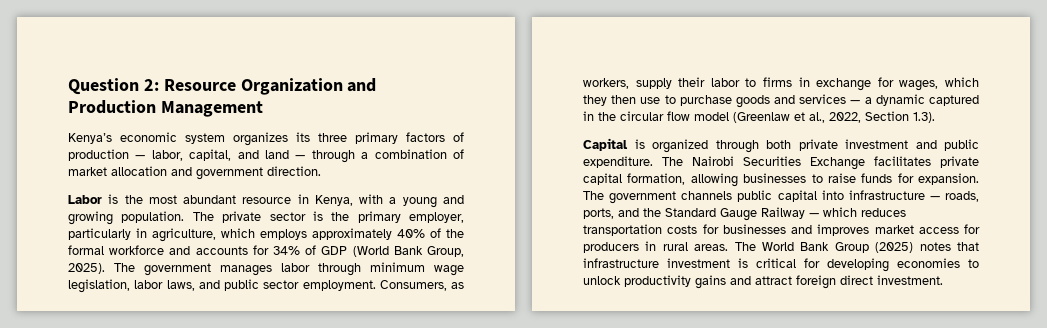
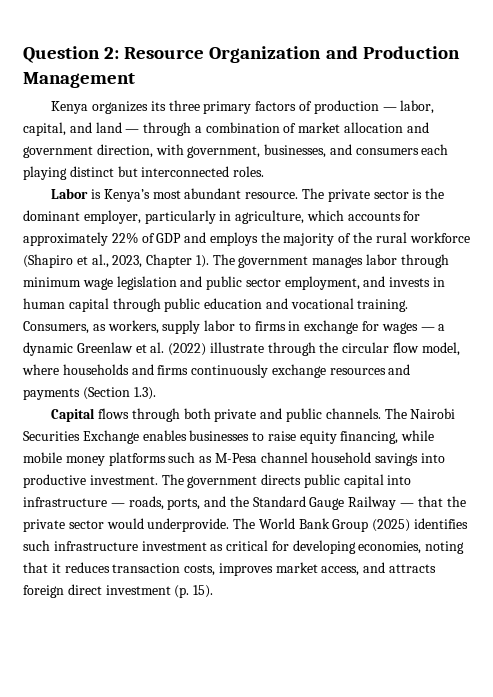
- Kenya’s economic system organizes its three primary factors of production — labor, capital, and land — through a combination of market allocation and government direction.
+ Kenya organizes its three primary factors of production — labor, capital, and land — through a combination of market allocation and government direction, with government, businesses, and consumers each playing distinct but interconnected roles.
- Labor is the most abundant resource in Kenya, with a young and growing population.
+ Labor is Kenya’s most abundant resource.
- The private sector is the primary employer, particularly in agriculture, which employs approximately 40% of the formal workforce and accounts for 34% of GDP (World Bank Group, 2025).
+ The private sector is the dominant employer, particularly in agriculture, which accounts for approximately 22% of GDP and employs the majority of the rural workforce (Shapiro et al., 2023, Chapter 1).
- The government manages labor through minimum wage legislation, labor laws, and public sector employment.
+ The government manages labor through minimum wage legislation and public sector employment, and invests in human capital through public education and vocational training.
- Consumers, as workers, supply their labor to firms in exchange for wages, which they then use to purchase goods and services — a dynamic captured in the circular flow model (Greenlaw et al., 2022, Section 1.3).
+ Consumers, as workers, supply labor to firms in exchange for wages — a dynamic Greenlaw et al. (2022) illustrate through the circular flow model, where households and firms continuously exchange resources and payments (Section 1.3).
- Capital is organized through both private investment and public expenditure.
+ Capital flows through both private and public channels.
- The Nairobi Securities Exchange facilitates private capital formation, allowing businesses to raise funds for expansion. The government channels public capital into infrastructure — roads, ports, and the Standard Gauge Railway — which reduces transportation costs for businesses and improves market access for producers in rural areas.
+ The Nairobi Securities Exchange enables businesses to raise equity financing, while mobile money platforms such as M-Pesa channel household savings into productive investment. The government directs public capital into infrastructure — roads, ports, and the Standard Gauge Railway — that the private sector would underprovide.
- The World Bank Group (2025) notes that infrastructure investment is critical for developing economies to unlock productivity gains and attract foreign direct investment.
+ The World Bank Group (2025) identifies such infrastructure investment as critical for developing economies, noting that it reduces transaction costs, improves market access, and attracts foreign direct investment (p. 15).

